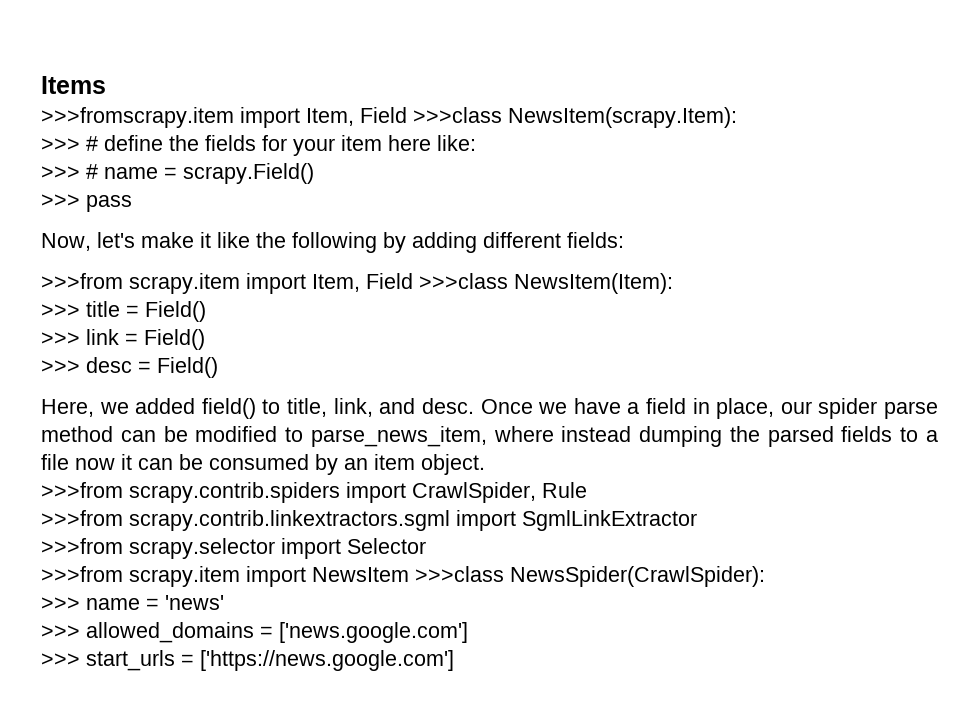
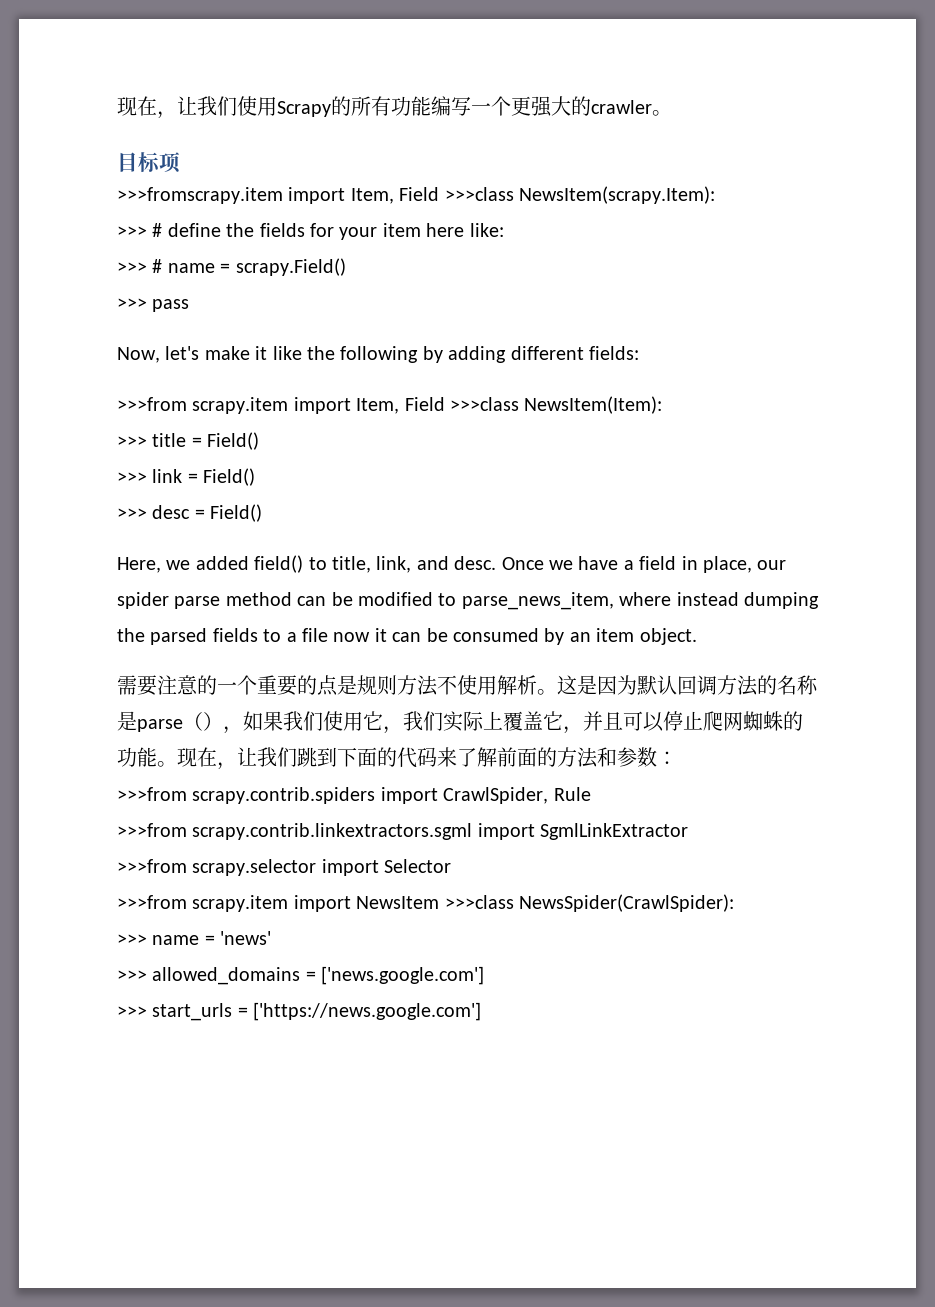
- Items
+ 现在，让我们使用Scrapy的所有功能编写一个更强大的crawler。
+ 目标项
+ 需要注意的一个重要的点是规则方法不使用解析。这是因为默认回调方法的名称是parse（），如果我们使用它，我们实际上覆盖它，并且可以停止爬网蜘蛛的功能。现在，让我们跳到下面的代码来了解前面的方法和参数：

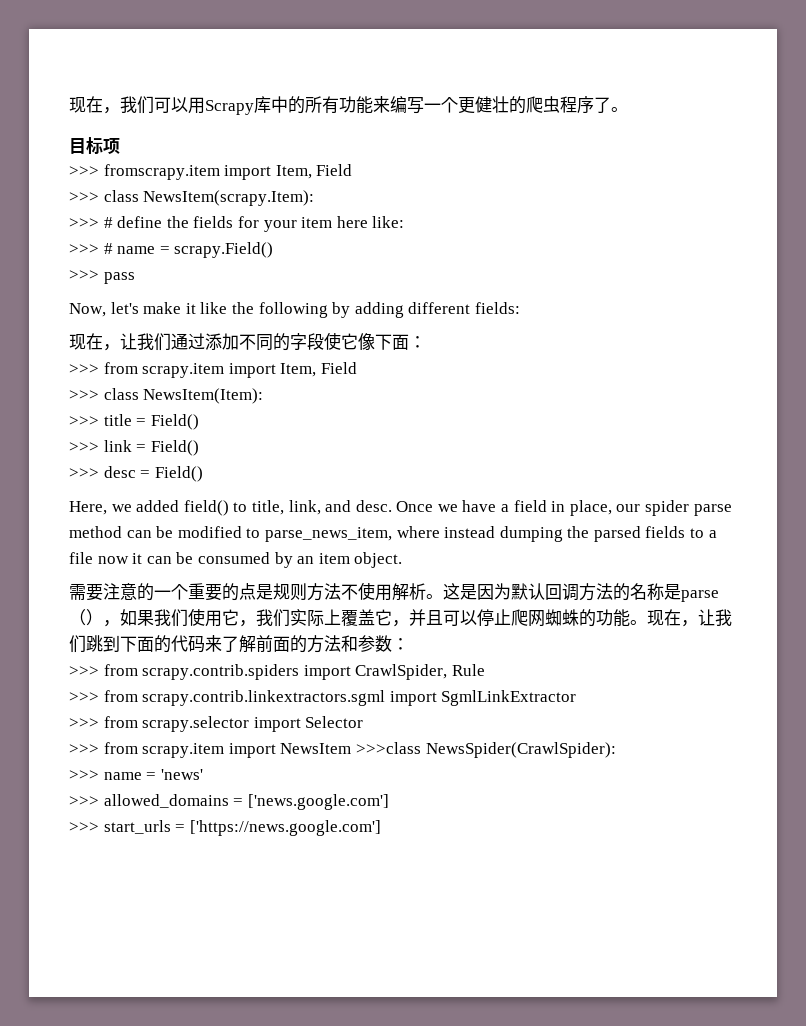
- 现在，让我们使用Scrapy的所有功能编写一个更强大的crawler。
+ 现在，我们可以用Scrapy库中的所有功能来编写一个更健壮的爬虫程序了。
- >>>fromscrapy.item import Item, Field >>>class NewsItem(scrapy.Item):
+ >>> fromscrapy.item import Item, Field
+ >>> class NewsItem(scrapy.Item):
- >>>from scrapy.item import Item, Field >>>class NewsItem(Item):
+ 现在，让我们通过添加不同的字段使它像下面：
+ >>> from scrapy.item import Item, Field
+ >>> class NewsItem(Item):
- >>>from scrapy.contrib.spiders import CrawlSpider, Rule
+ >>> from scrapy.contrib.spiders import CrawlSpider, Rule
- >>>from scrapy.contrib.linkextractors.sgml import SgmlLinkExtractor
+ >>> from scrapy.contrib.linkextractors.sgml import SgmlLinkExtractor
- >>>from scrapy.selector import Selector
+ >>> from scrapy.selector import Selector
- >>>from scrapy.item import NewsItem >>>class NewsSpider(CrawlSpider):
+ >>> from scrapy.item import NewsItem >>>class NewsSpider(CrawlSpider):

